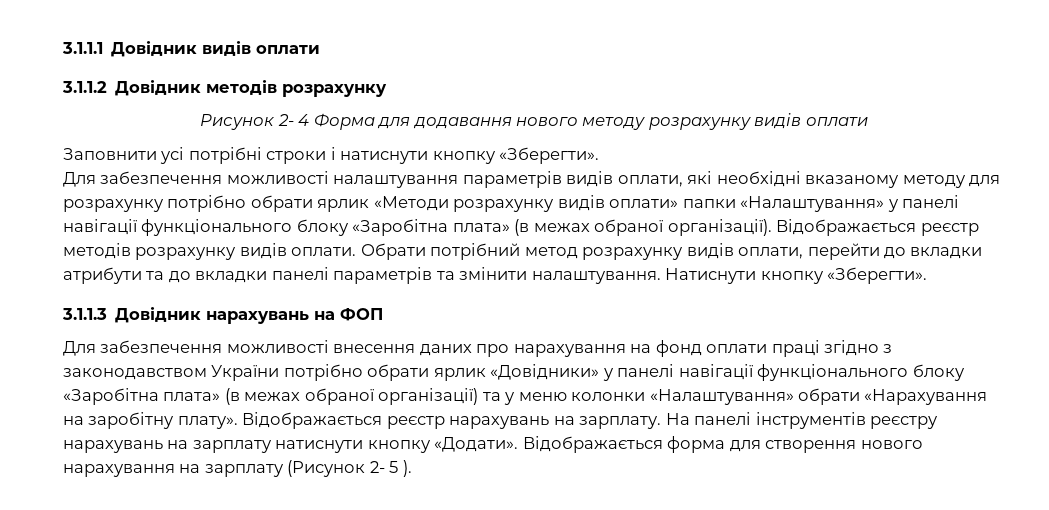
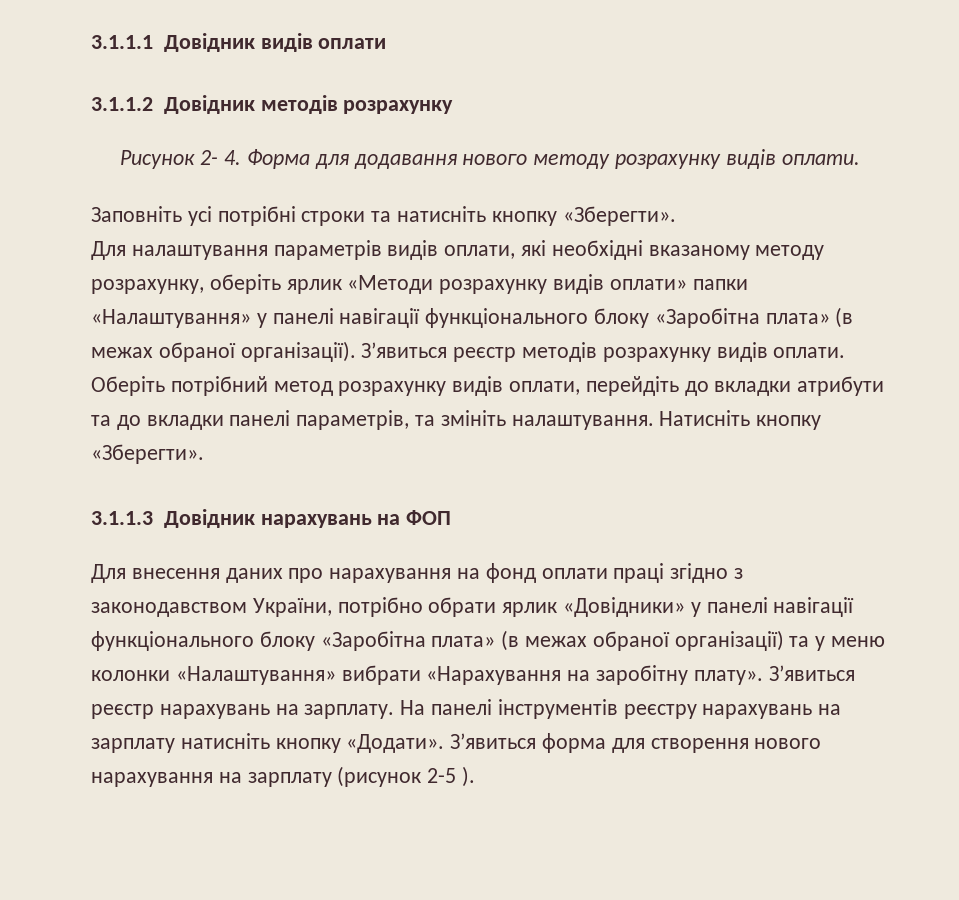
- Рисунок 2- 4 Форма для додавання нового методу розрахунку видів оплати
- Заповнити усі потрібні строки і натиснути кнопку «Зберегти».
+ Рисунок 2- 4. Форма для додавання нового методу розрахунку видів оплати.
+ Заповніть усі потрібні строки та натисніть кнопку «Зберегти».
- Для забезпечення можливості налаштування параметрів видів оплати, які необхідні вказаному методу для розрахунку потрібно обрати ярлик «Методи розрахунку видів оплати» папки «Налаштування» у панелі навігації функціонального блоку «Заробітна плата» (в межах обраної організації).
+ Для налаштування параметрів видів оплати, які необхідні вказаному методу розрахунку, оберіть ярлик «Методи розрахунку видів оплати» папки «Налаштування» у панелі навігації функціонального блоку «Заробітна плата» (в межах обраної організації).
- Відображається реєстр методів розрахунку видів оплати.
+ З’явиться реєстр методів розрахунку видів оплати.
- Обрати потрібний метод розрахунку видів оплати, перейти до вкладки атрибути та до вкладки панелі параметрів та змінити налаштування. Натиснути кнопку «Зберегти».
+ Оберіть потрібний метод розрахунку видів оплати, перейдіть до вкладки атрибути та до вкладки панелі параметрів, та змініть налаштування. Натисніть кнопку «Зберегти».
- Для забезпечення можливості внесення даних про нарахування на фонд оплати праці згідно з законодавством України потрібно обрати ярлик «Довідники» у панелі навігації функціонального блоку «Заробітна плата» (в межах обраної організації) та у меню колонки «Налаштування» обрати «Нарахування на заробітну плату».
+ Для внесення даних про нарахування на фонд оплати праці згідно з законодавством України, потрібно обрати ярлик «Довідники» у панелі навігації функціонального блоку «Заробітна плата» (в межах обраної організації) та у меню колонки «Налаштування» вибрати «Нарахування на заробітну плату».
- Відображається реєстр нарахувань на зарплату.
+ З’явиться реєстр нарахувань на зарплату.
- На панелі інструментів реєстру нарахувань на зарплату натиснути кнопку «Додати».
+ На панелі інструментів реєстру нарахувань на зарплату натисніть кнопку «Додати».
- Відображається форма для створення нового нарахування на зарплату (Рисунок 2- 5 ).
+ З’явиться форма для створення нового нарахування на зарплату (рисунок 2-5 ).

